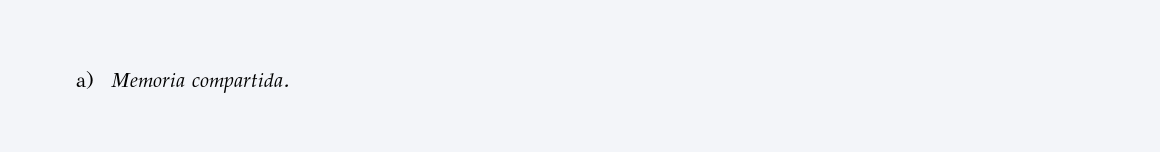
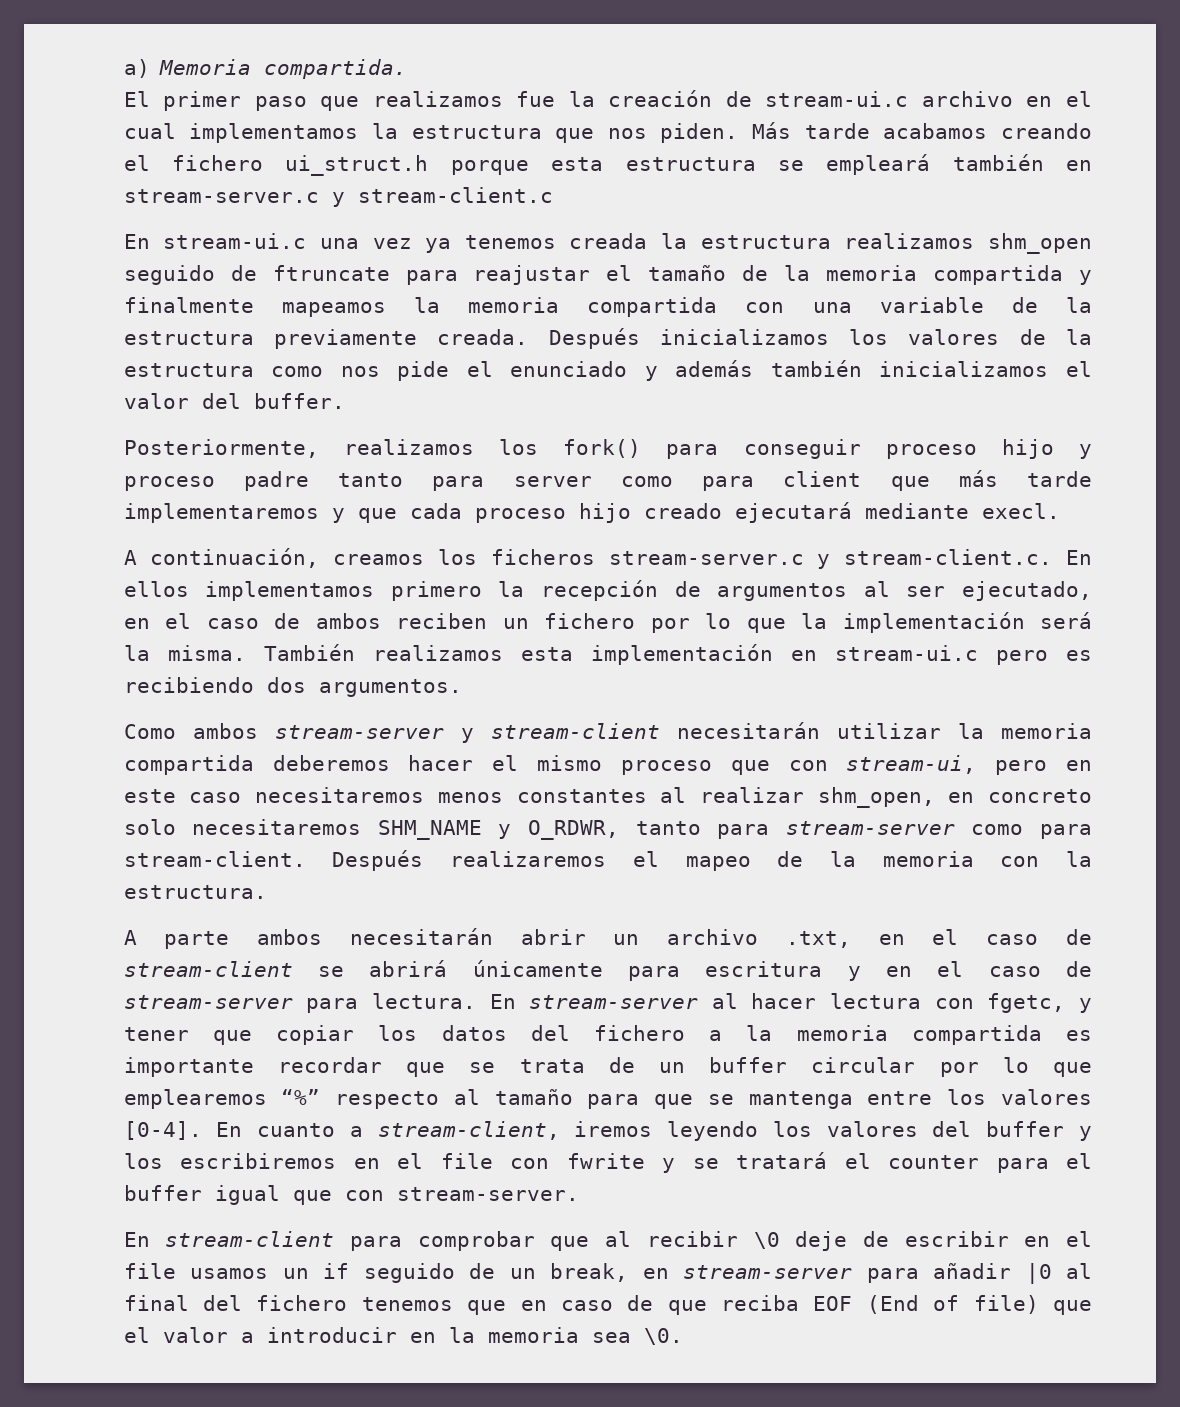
+ El primer paso que realizamos fue la creación de stream-ui.c archivo en el cual implementamos la estructura que nos piden. Más tarde acabamos creando el fichero ui_struct.h porque esta estructura se empleará también en stream-server.c y stream-client.c
+ En stream-ui.c una vez ya tenemos creada la estructura realizamos shm_open seguido de ftruncate para reajustar el tamaño de la memoria compartida y finalmente mapeamos la memoria compartida con una variable de la estructura previamente creada. Después inicializamos los valores de la estructura como nos pide el enunciado y además también inicializamos el valor del buffer.
+ Posteriormente, realizamos los fork() para conseguir proceso hijo y proceso padre tanto para server como para client que más tarde implementaremos y que cada proceso hijo creado ejecutará mediante execl.
+ A continuación, creamos los ficheros stream-server.c y stream-client.c. En ellos implementamos primero la recepción de argumentos al ser ejecutado, en el caso de ambos reciben un fichero por lo que la implementación será la misma. También realizamos esta implementación en stream-ui.c pero es recibiendo dos argumentos.
+ Como ambos stream-server y stream-client necesitarán utilizar la memoria compartida deberemos hacer el mismo proceso que con stream-ui, pero en este caso necesitaremos menos constantes al realizar shm_open, en concreto solo necesitaremos SHM_NAME y O_RDWR, tanto para stream-server como para stream-client. Después realizaremos el mapeo de la memoria con la estructura.
+ A parte ambos necesitarán abrir un archivo .txt, en el caso de stream-client se abrirá únicamente para escritura y en el caso de stream-server para lectura. En stream-server al hacer lectura con fgetc, y tener que copiar los datos del fichero a la memoria compartida es importante recordar que se trata de un buffer circular por lo que emplearemos “%” respecto al tamaño para que se mantenga entre los valores [0-4]. En cuanto a stream-client, iremos leyendo los valores del buffer y los escribiremos en el file con fwrite y se tratará el counter para el buffer igual que con stream-server.
+ En stream-client para comprobar que al recibir \0 deje de escribir en el file usamos un if seguido de un break, en stream-server para añadir |0 al final del fichero tenemos que en caso de que reciba EOF (End of file) que el valor a introducir en la memoria sea \0.

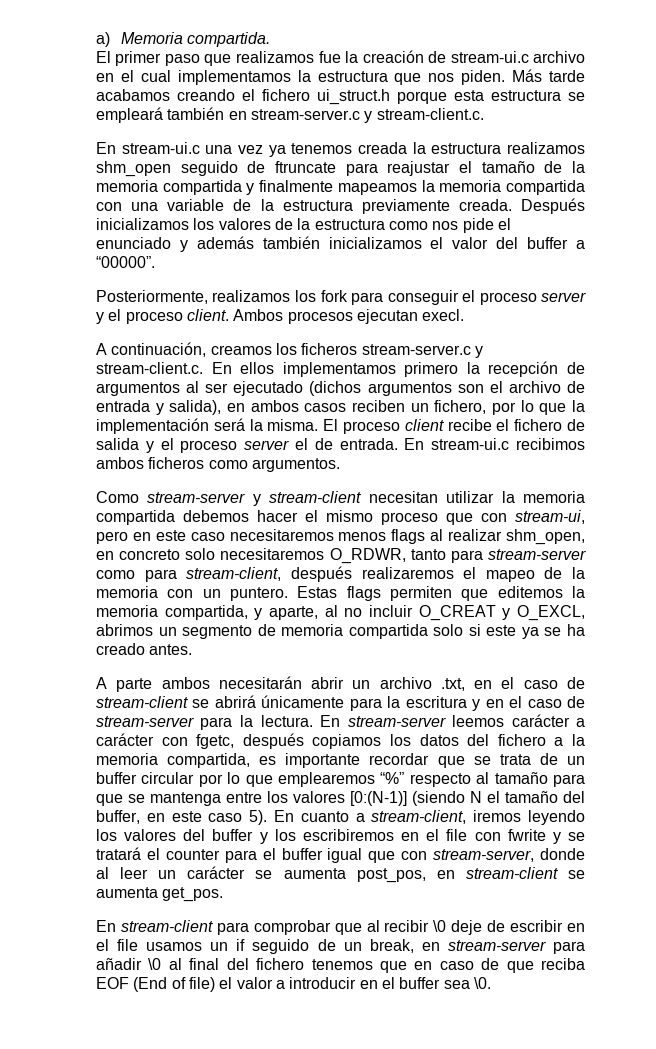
- Más tarde acabamos creando el fichero ui_struct.h porque esta estructura se empleará también en stream-server.c y stream-client.c
+ Más tarde acabamos creando el fichero ui_struct.h porque esta estructura se empleará también en stream-server.c y stream-client.c.
- Después inicializamos los valores de la estructura como nos pide el enunciado y además también inicializamos el valor del buffer.
+ Después inicializamos los valores de la estructura como nos pide el enunciado y además también inicializamos el valor del buffer a “00000”.
- Posteriormente, realizamos los fork() para conseguir proceso hijo y proceso padre tanto para server como para client que más tarde implementaremos y que cada proceso hijo creado ejecutará mediante execl.
+ Posteriormente, realizamos los fork para conseguir el proceso server y el proceso client. Ambos procesos ejecutan execl.
- A continuación, creamos los ficheros stream-server.c y stream-client.c. En ellos implementamos primero la recepción de argumentos al ser ejecutado, en el caso de ambos reciben un fichero por lo que la implementación será la misma.
+ A continuación, creamos los ficheros stream-server.c y stream-client.c. En ellos implementamos primero la recepción de argumentos al ser ejecutado (dichos argumentos son el archivo de entrada y salida), en ambos casos reciben un fichero, por lo que la implementación será la misma.
- También realizamos esta implementación en stream-ui.c pero es recibiendo dos argumentos.
+ El proceso client recibe el fichero de salida y el proceso server el de entrada. En stream-ui.c recibimos ambos ficheros como argumentos.
- Como ambos stream-server y stream-client necesitarán utilizar la memoria compartida deberemos hacer el mismo proceso que con stream-ui, pero en este caso necesitaremos menos constantes al realizar shm_open, en concreto solo necesitaremos SHM_NAME y O_RDWR, tanto para stream-server como para stream-client. Después realizaremos el mapeo de la memoria con la estructura.
+ Como stream-server y stream-client necesitan utilizar la memoria compartida debemos hacer el mismo proceso que con stream-ui, pero en este caso necesitaremos menos flags al realizar shm_open, en concreto solo necesitaremos O_RDWR, tanto para stream-server como para stream-client, después realizaremos el mapeo de la memoria con un puntero. Estas flags permiten que editemos la memoria compartida, y aparte, al no incluir O_CREAT y O_EXCL, abrimos un segmento de memoria compartida solo si este ya se ha creado antes.
- A parte ambos necesitarán abrir un archivo .txt, en el caso de stream-client se abrirá únicamente para escritura y en el caso de stream-server para lectura.
+ A parte ambos necesitarán abrir un archivo .txt, en el caso de stream-client se abrirá únicamente para la escritura y en el caso de stream-server para la lectura.
- En stream-server al hacer lectura con fgetc, y tener que copiar los datos del fichero a la memoria compartida es importante recordar que se trata de un buffer circular por lo que emplearemos “%” respecto al tamaño para que se mantenga entre los valores [0-4].
+ En stream-server leemos carácter a carácter con fgetc, después copiamos los datos del fichero a la memoria compartida, es importante recordar que se trata de un buffer circular por lo que emplearemos “%” respecto al tamaño para que se mantenga entre los valores [0:(N-1)] (siendo N el tamaño del buffer, en este caso 5).
- En cuanto a stream-client, iremos leyendo los valores del buffer y los escribiremos en el file con fwrite y se tratará el counter para el buffer igual que con stream-server.
+ En cuanto a stream-client, iremos leyendo los valores del buffer y los escribiremos en el file con fwrite y se tratará el counter para el buffer igual que con stream-server, donde al leer un carácter se aumenta post_pos, en stream-client se aumenta get_pos.
- En stream-client para comprobar que al recibir \0 deje de escribir en el file usamos un if seguido de un break, en stream-server para añadir |0 al final del fichero tenemos que en caso de que reciba EOF (End of file) que el valor a introducir en la memoria sea \0.
+ En stream-client para comprobar que al recibir \0 deje de escribir en el file usamos un if seguido de un break, en stream-server para añadir \0 al final del fichero tenemos que en caso de que reciba EOF (End of file) el valor a introducir en el buffer sea \0.

